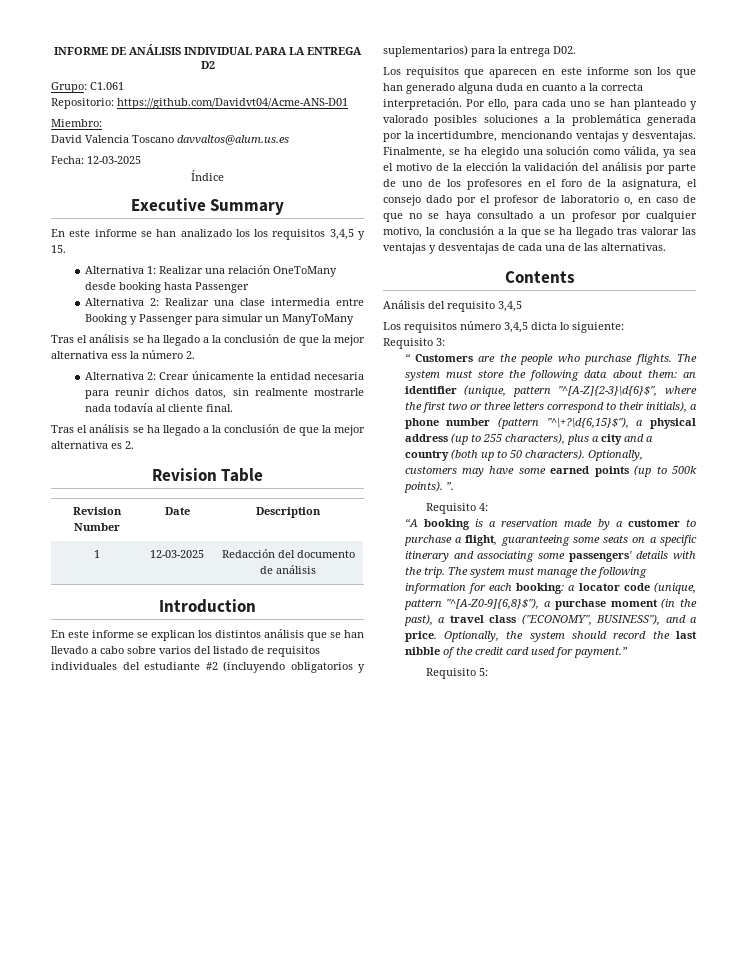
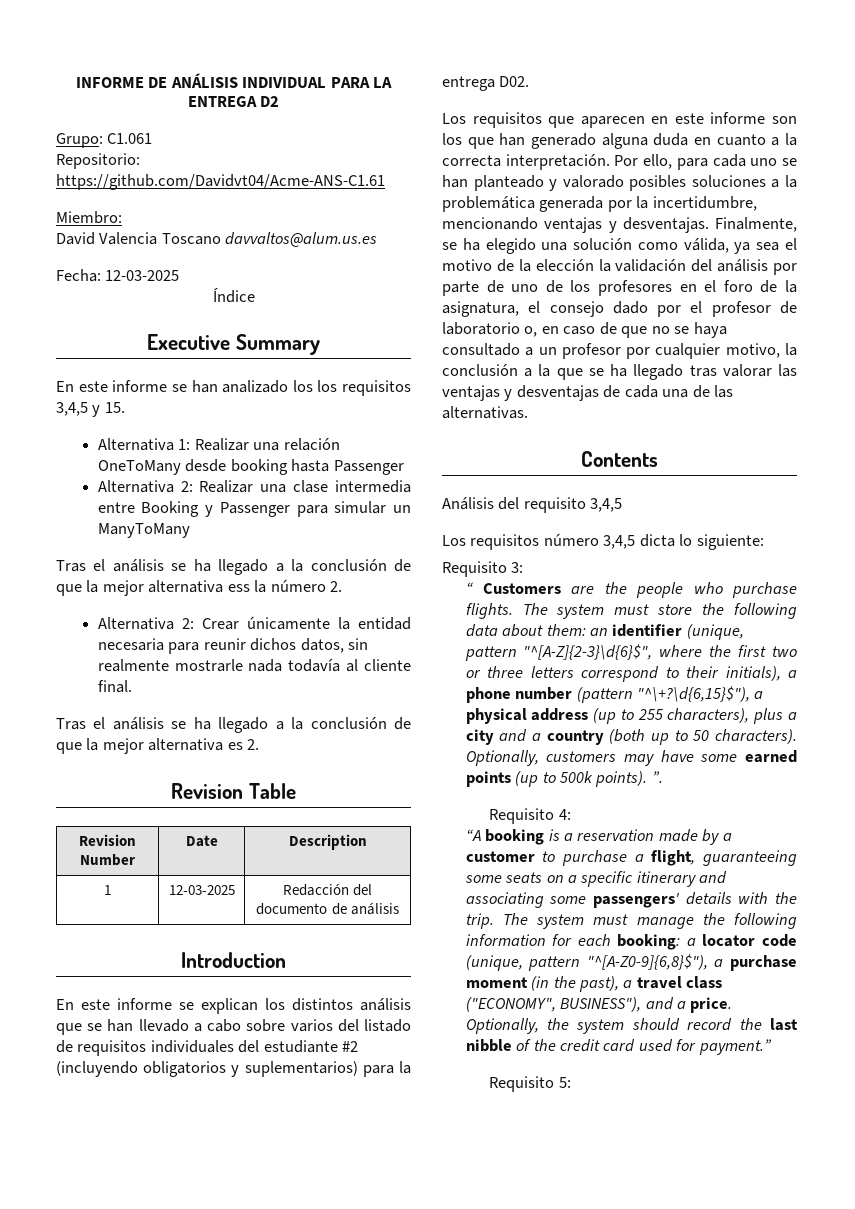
- Repositorio: https://github.com/Davidvt04/Acme-ANS-D01
+ Repositorio: https://github.com/Davidvt04/Acme-ANS-C1.61

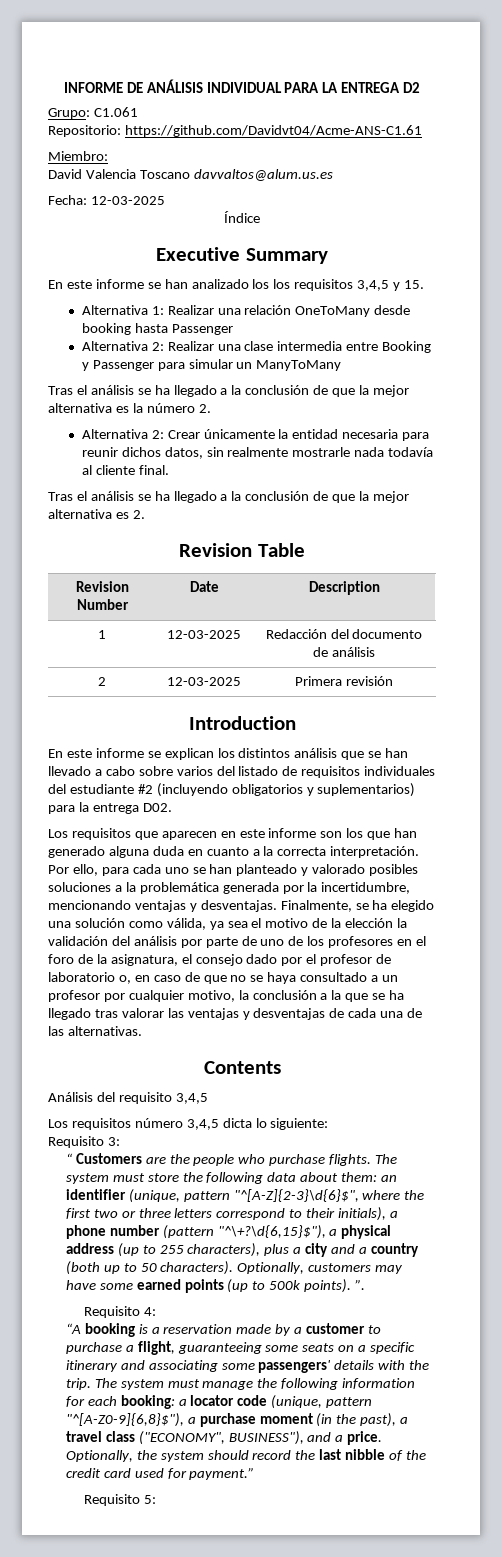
- Tras el análisis se ha llegado a la conclusión de que la mejor alternativa ess la número 2.
+ Tras el análisis se ha llegado a la conclusión de que la mejor alternativa es la número 2.
+ 2 | 12-03-2025 | Primera revisión

